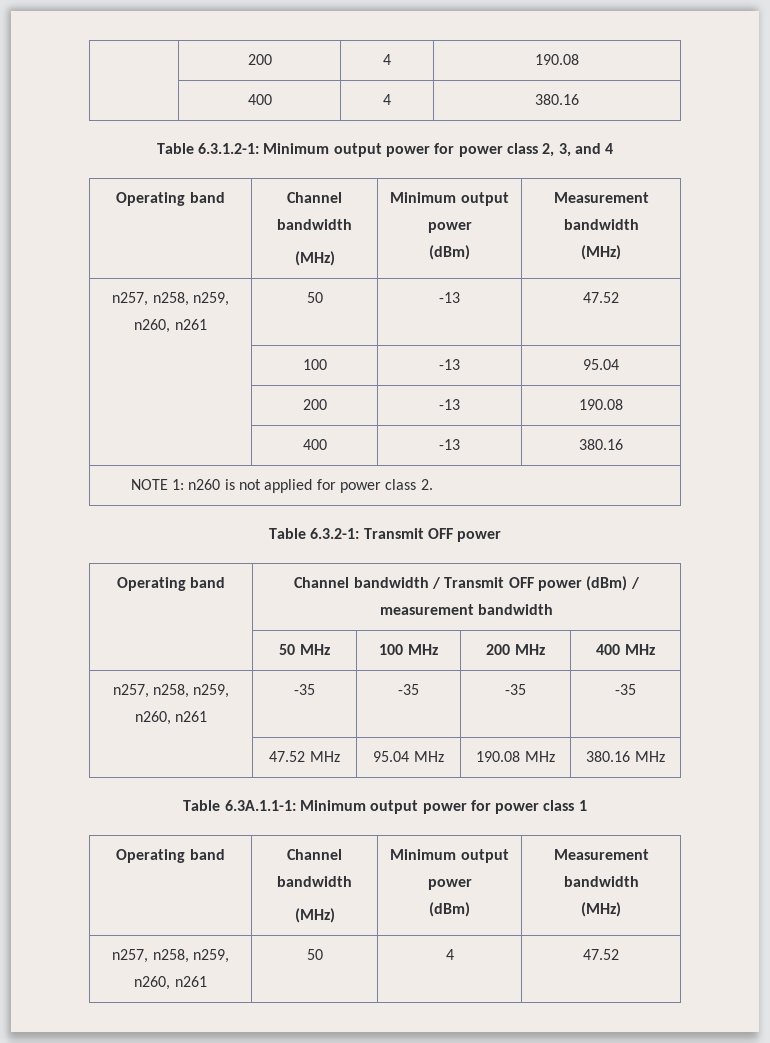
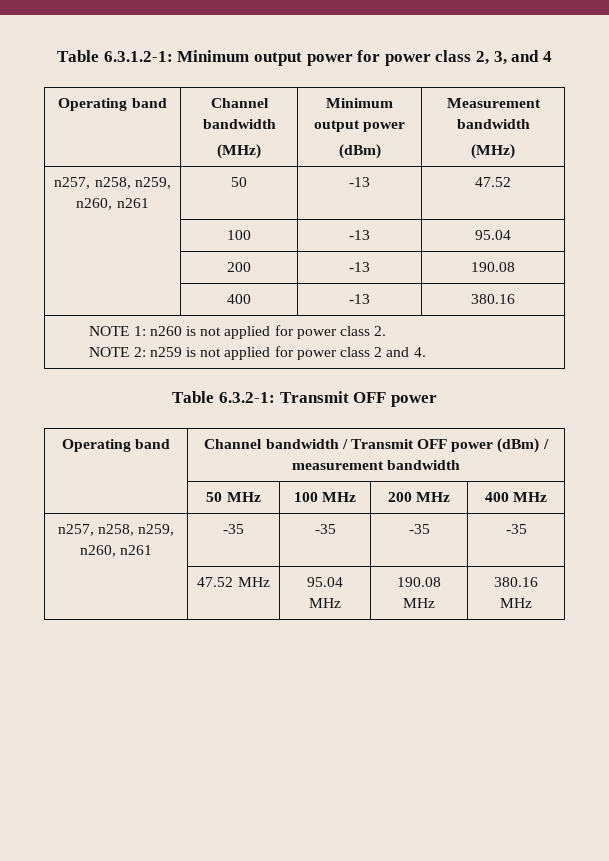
- | 200 | 4 | 190.08
- | 400 | 4 | 380.16
  NOTE 1: n260 is not applied for power class 2.
+ NOTE 2: n259 is not applied for power class 2 and 4.
- Table 6.3A.1.1-1: Minimum output power for power class 1
- Operating band | Channel bandwidth
- (MHz) | Minimum output power
- (dBm) | Measurement bandwidth
- (MHz)
- n257, n258, n259, n260, n261 | 50 | 4 | 47.52

